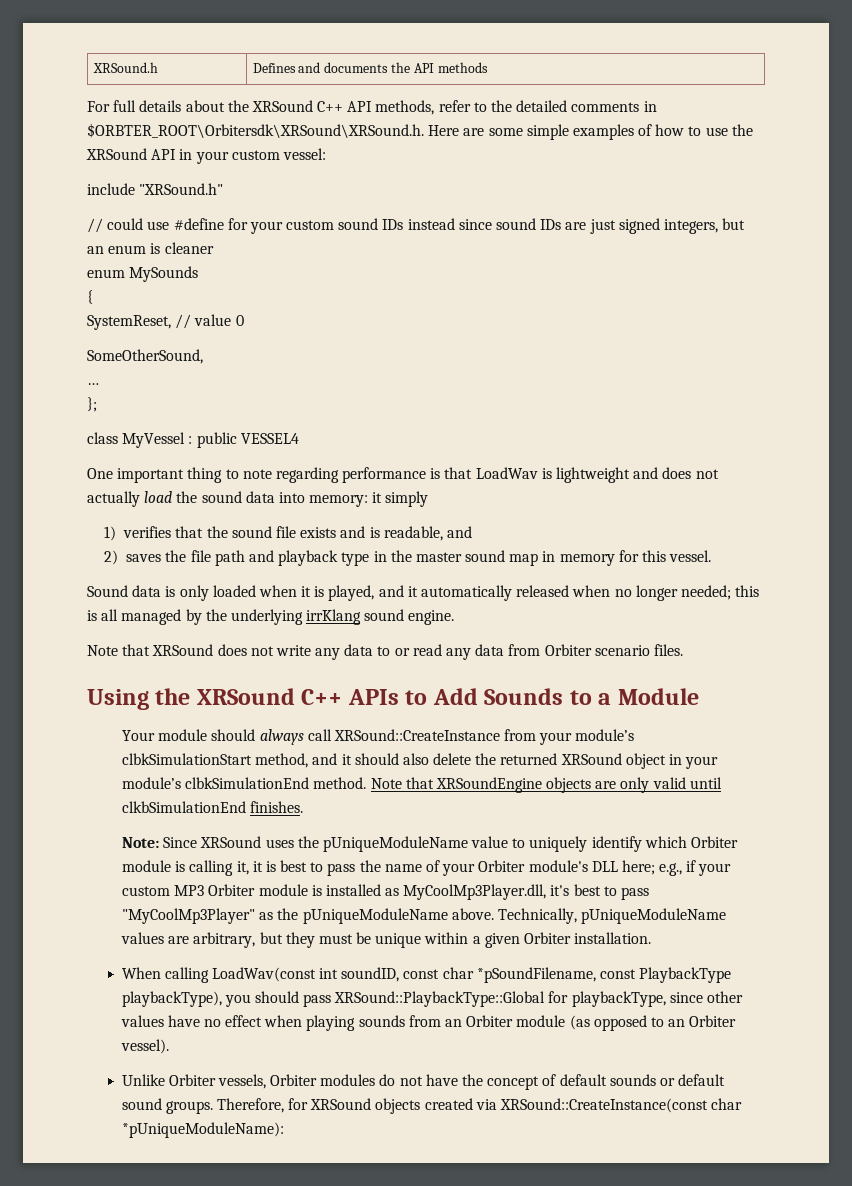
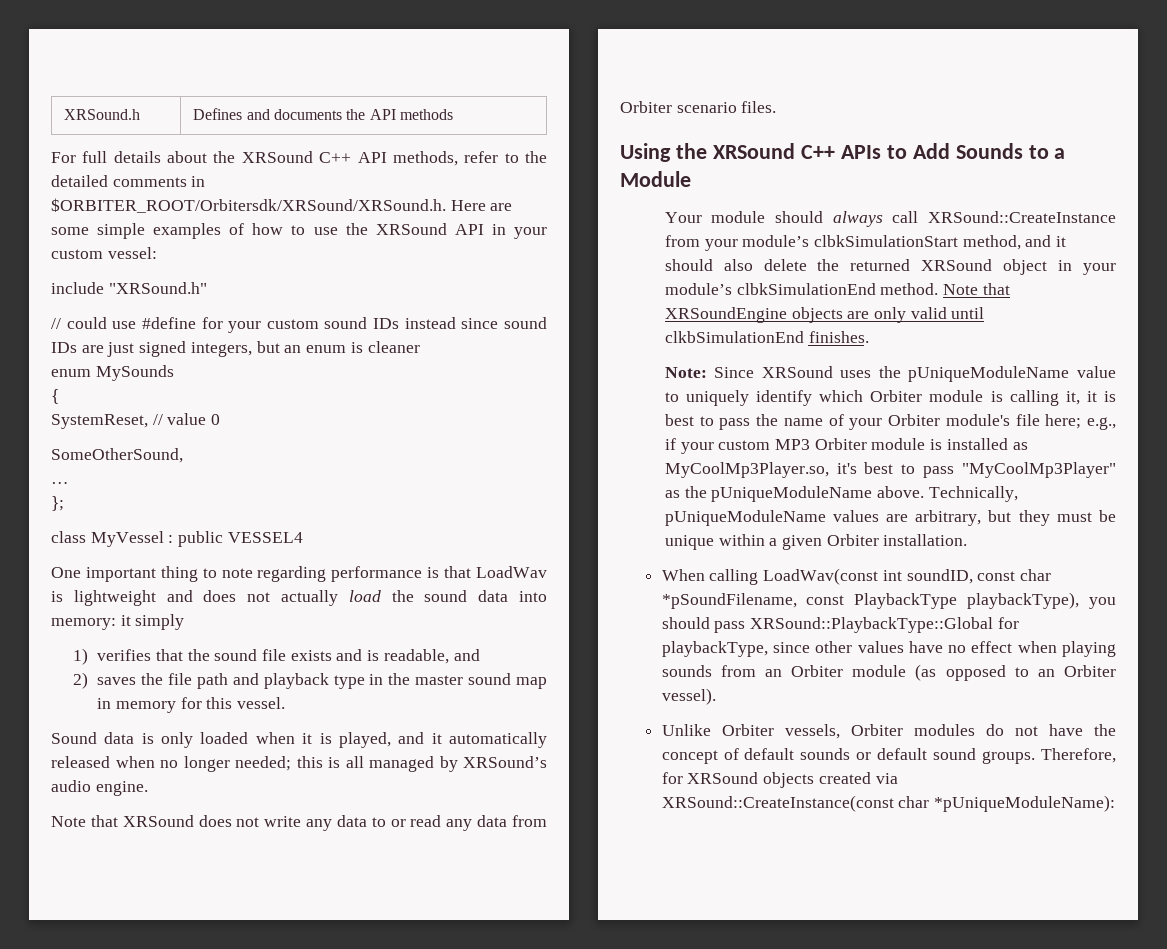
- For full details about the XRSound C++ API methods, refer to the detailed comments in $ORBTER_ROOT\Orbitersdk\XRSound\XRSound.h. Here are some simple examples of how to use the XRSound API in your custom vessel:
+ For full details about the XRSound C++ API methods, refer to the detailed comments in $ORBITER_ROOT/Orbitersdk/XRSound/XRSound.h. Here are some simple examples of how to use the XRSound API in your custom vessel:
- Sound data is only loaded when it is played, and it automatically released when no longer needed; this is all managed by the underlying irrKlang sound engine.
+ Sound data is only loaded when it is played, and it automatically released when no longer needed; this is all managed by XRSound’s audio engine.
- Note: Since XRSound uses the pUniqueModuleName value to uniquely identify which Orbiter module is calling it, it is best to pass the name of your Orbiter module's DLL here; e.g., if your custom MP3 Orbiter module is installed as MyCoolMp3Player.dll, it's best to pass "MyCoolMp3Player" as the pUniqueModuleName above.
+ Note: Since XRSound uses the pUniqueModuleName value to uniquely identify which Orbiter module is calling it, it is best to pass the name of your Orbiter module's file here; e.g., if your custom MP3 Orbiter module is installed as MyCoolMp3Player.so, it's best to pass "MyCoolMp3Player" as the pUniqueModuleName above.

